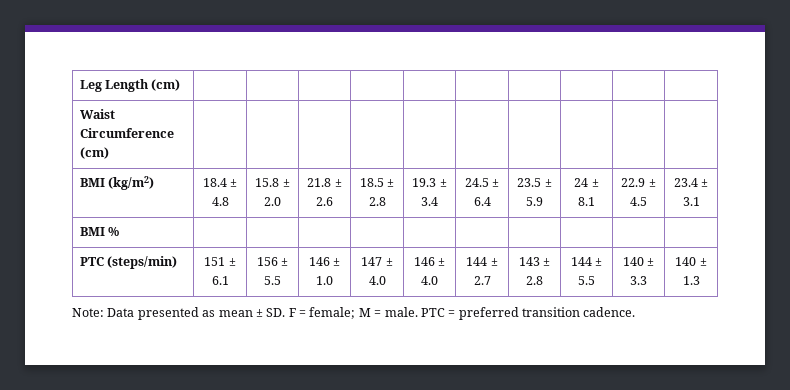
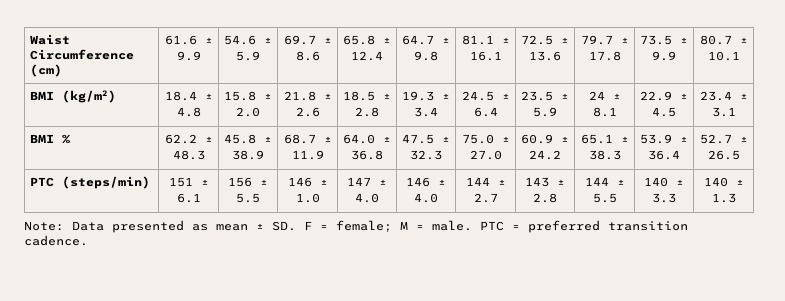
- Leg Length (cm) | | | | | | | | | |
- Waist Circumference (cm) | | | | | | | | | |
+ Waist Circumference (cm) | 61.6 ± 9.9 | 54.6 ± 5.9 | 69.7 ± 8.6 | 65.8 ± 12.4 | 64.7 ± 9.8 | 81.1 ± 16.1 | 72.5 ± 13.6 | 79.7 ± 17.8 | 73.5 ± 9.9 | 80.7 ± 10.1
- BMI % | | | | | | | | | |
+ BMI % | 62.2 ± 48.3 | 45.8 ± 38.9 | 68.7 ± 11.9 | 64.0 ± 36.8 | 47.5 ± 32.3 | 75.0 ± 27.0 | 60.9 ± 24.2 | 65.1 ± 38.3 | 53.9 ± 36.4 | 52.7 ± 26.5

